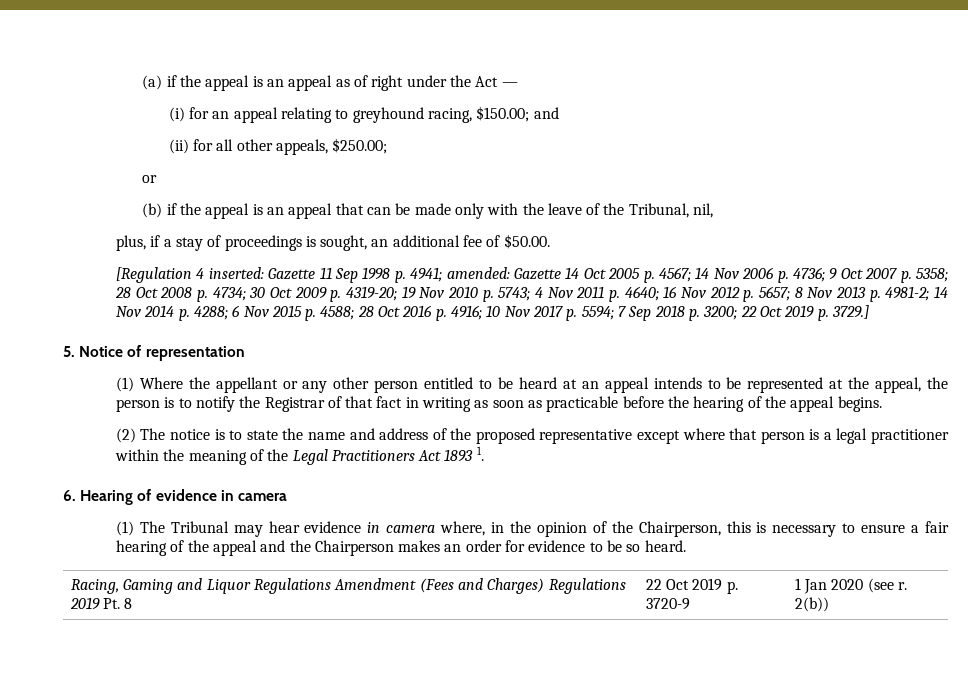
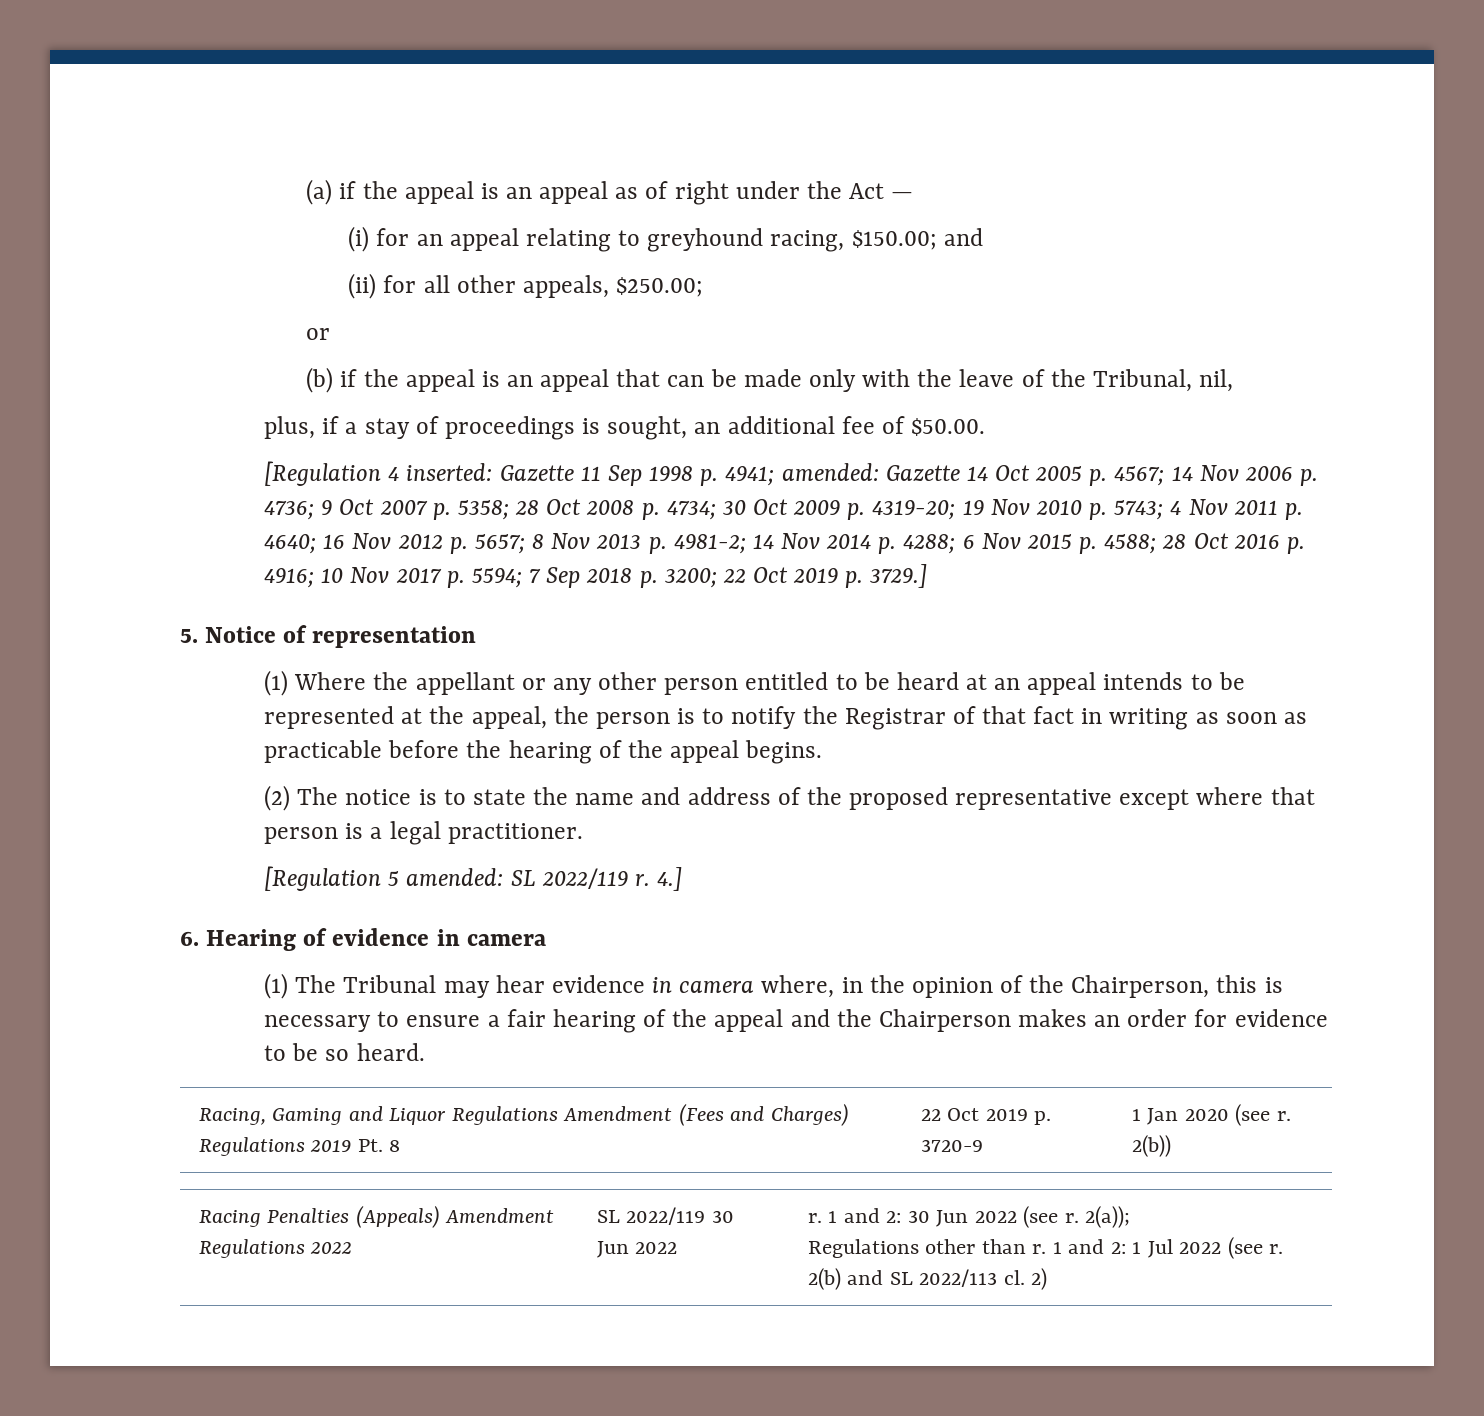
- (2) The notice is to state the name and address of the proposed representative except where that person is a legal practitioner within the meaning of the Legal Practitioners Act 1893 1.
+ (2) The notice is to state the name and address of the proposed representative except where that person is a legal practitioner.
+ [Regulation 5 amended: SL 2022/119 r. 4.]
+ Racing Penalties (Appeals) Amendment Regulations 2022 | SL 2022/119 30 Jun 2022 | r. 1 and 2: 30 Jun 2022 (see r. 2(a));
+ Regulations other than r. 1 and 2: 1 Jul 2022 (see r. 2(b) and SL 2022/113 cl. 2)

